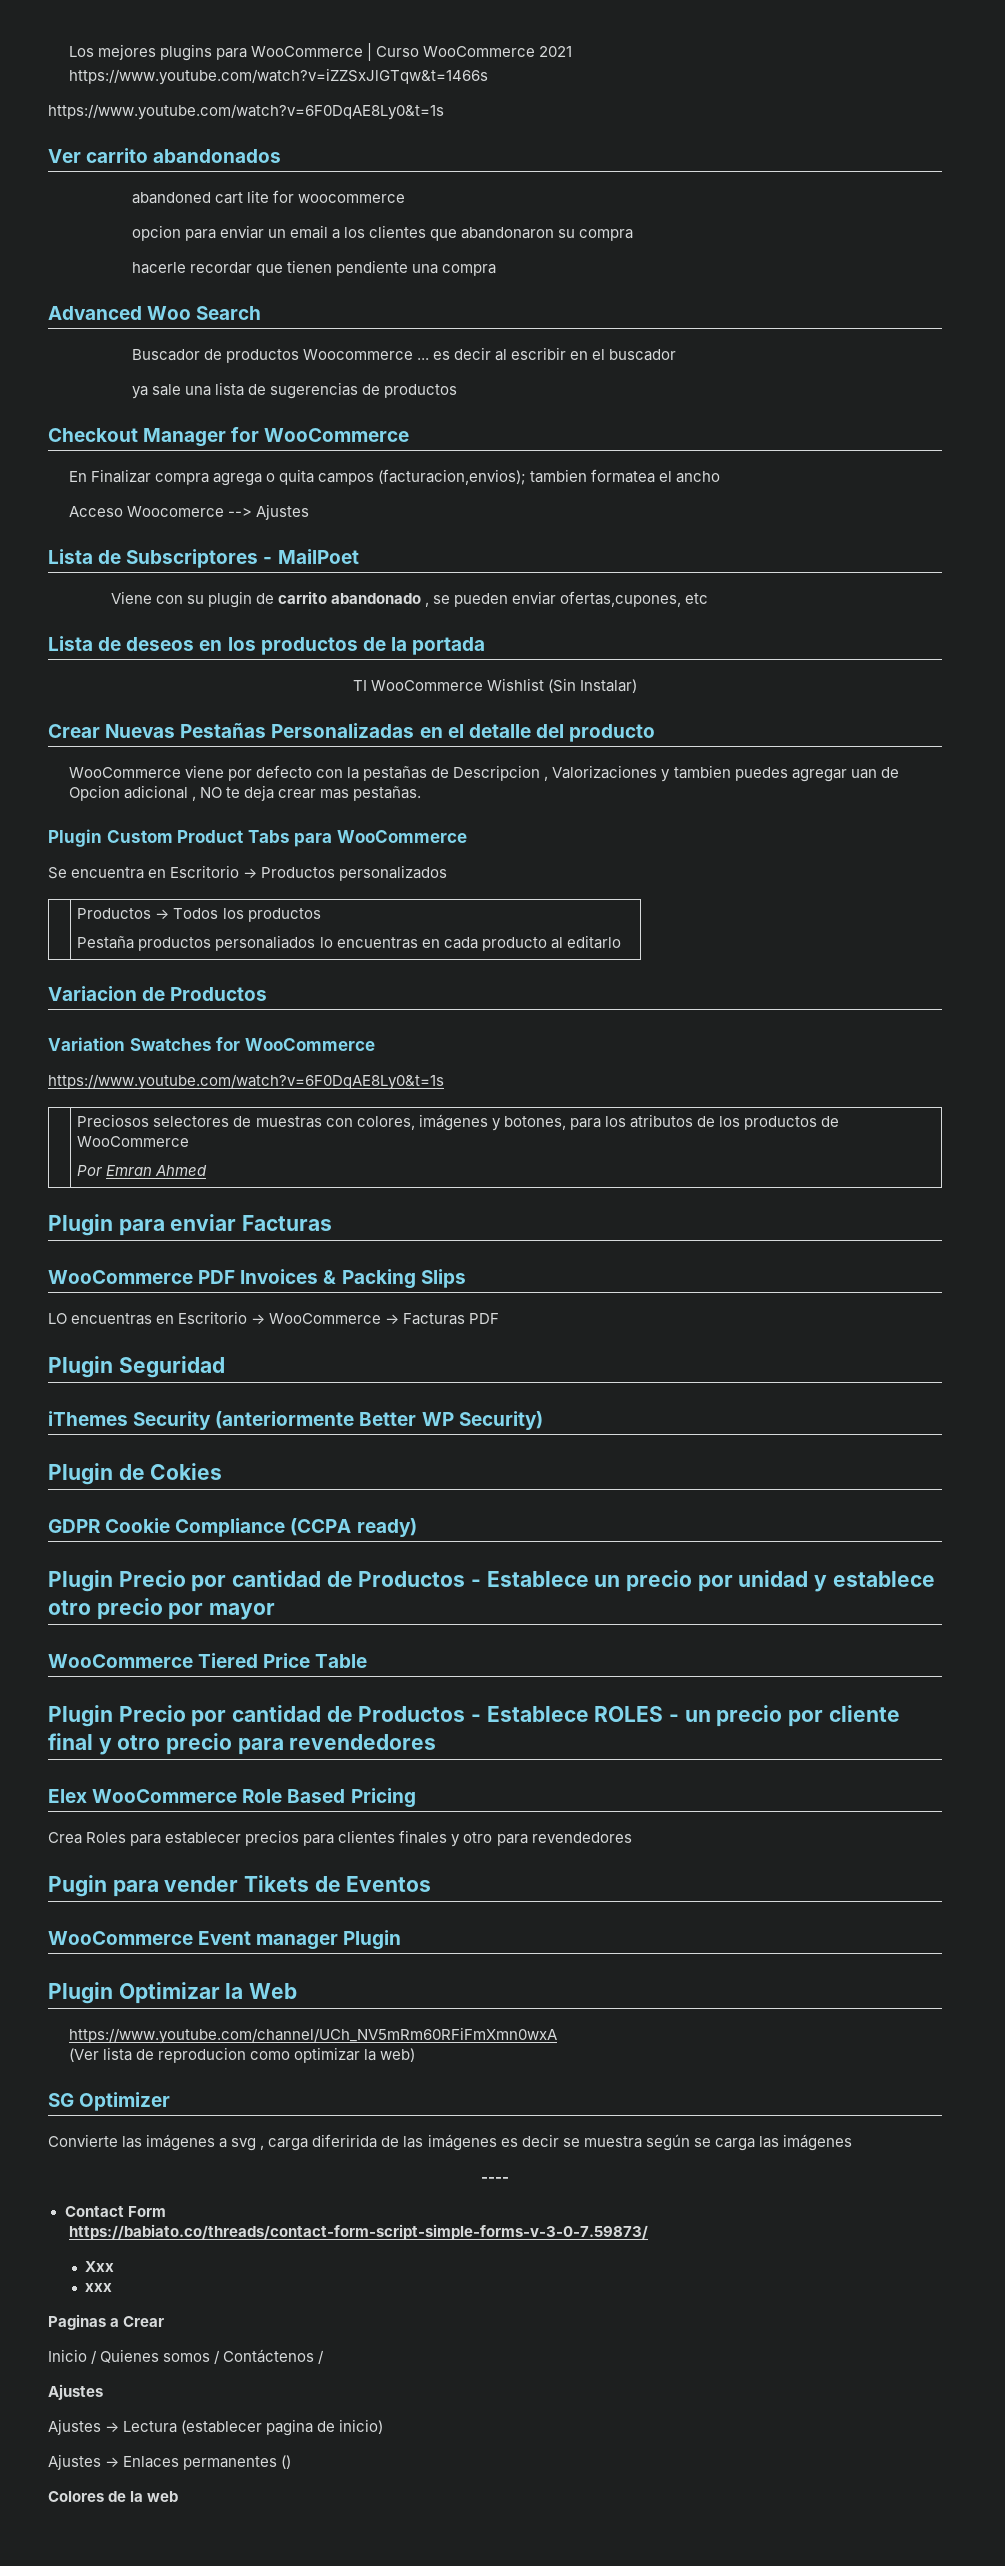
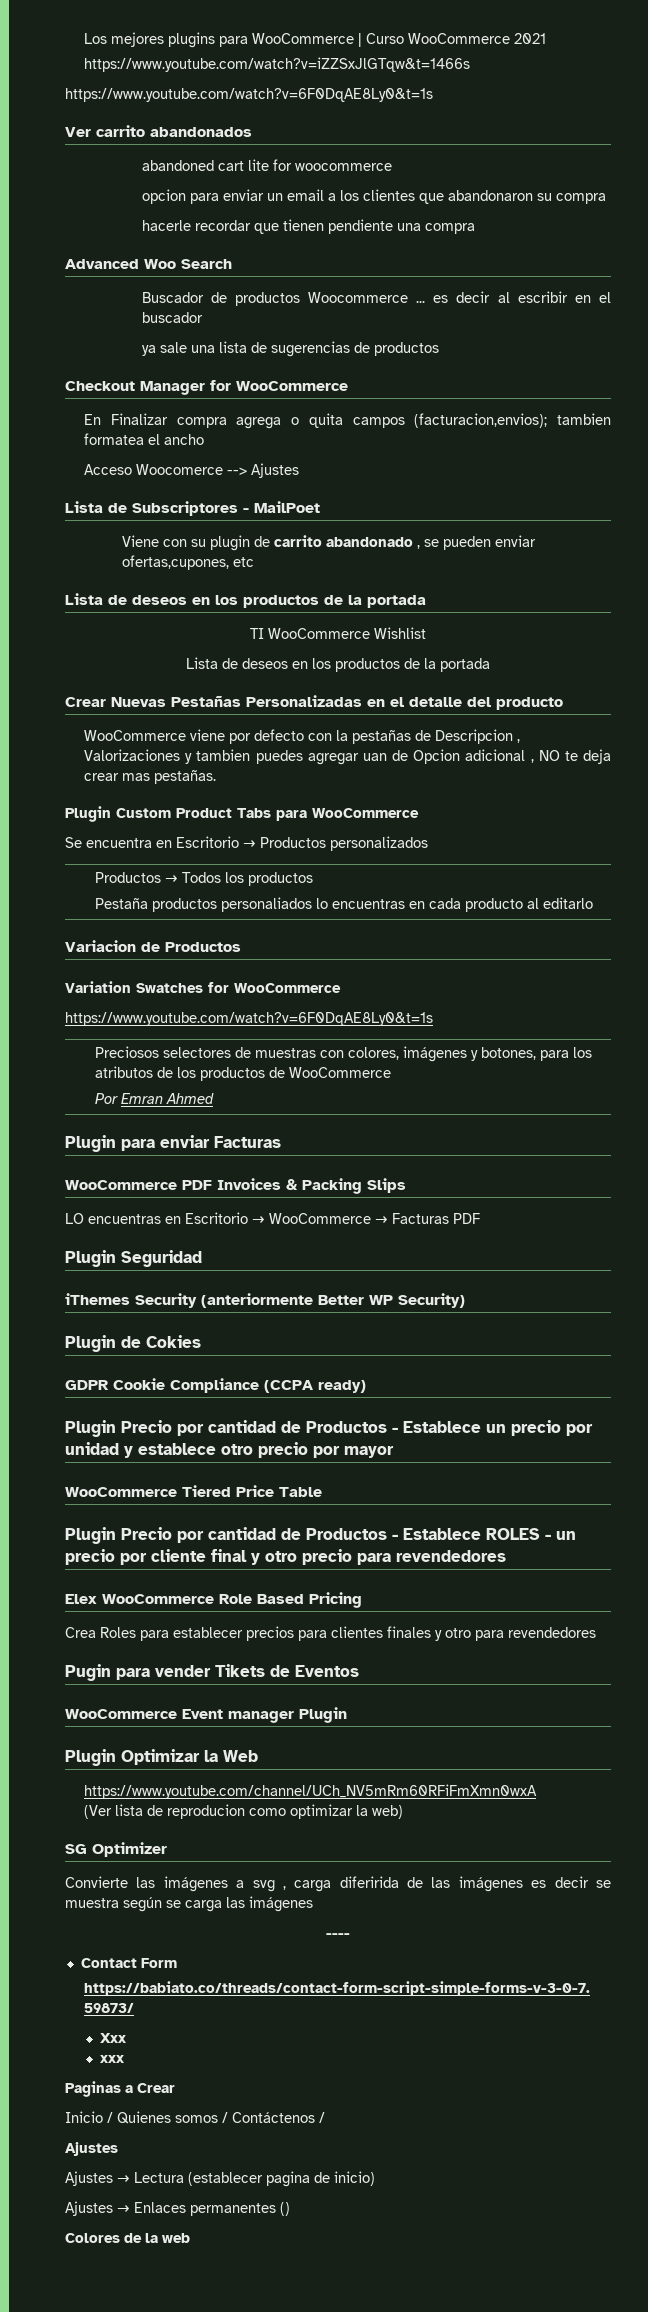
- TI WooCommerce Wishlist (Sin Instalar)
+ TI WooCommerce Wishlist
+ Lista de deseos en los productos de la portada

